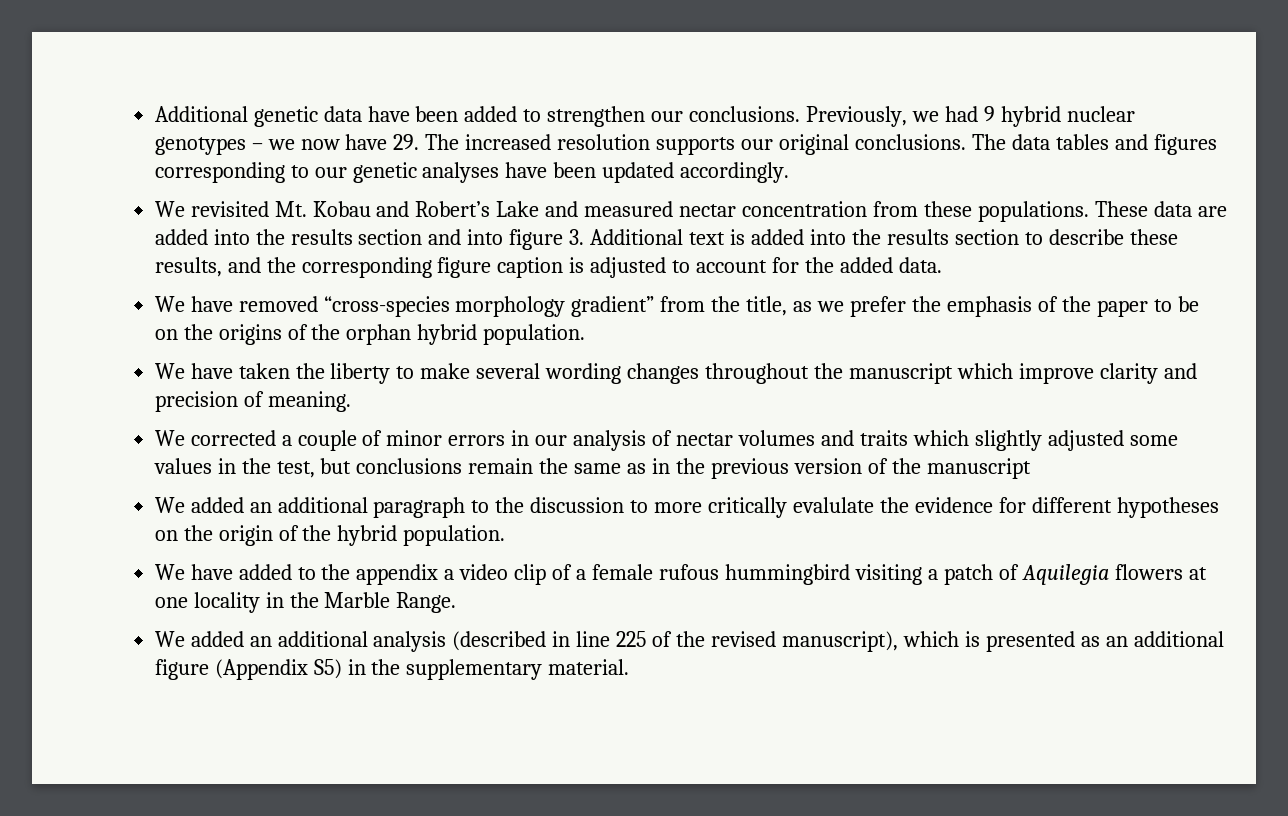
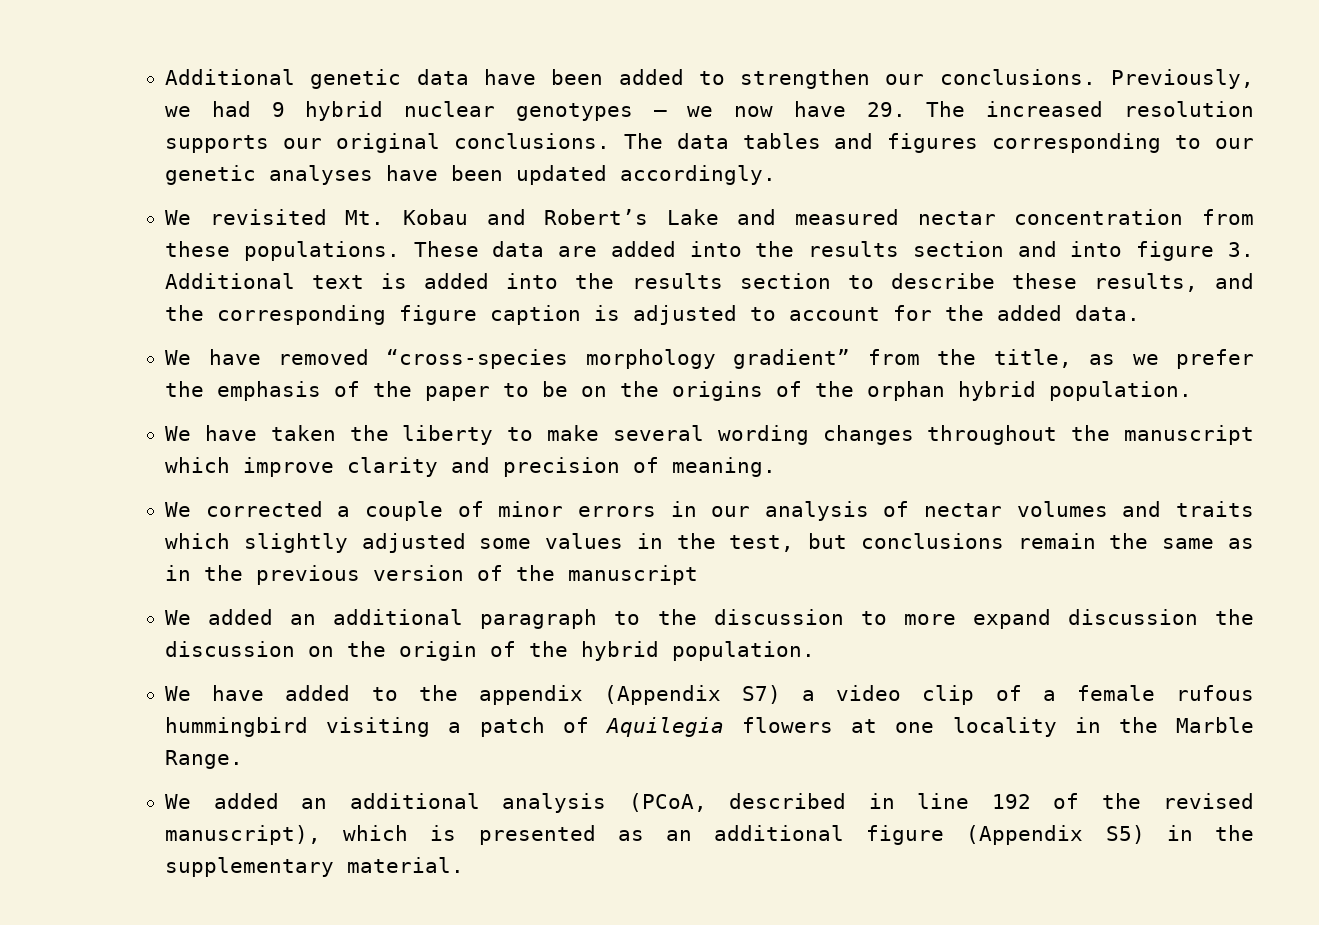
- We added an additional paragraph to the discussion to more critically evalulate the evidence for different hypotheses on the origin of the hybrid population.
+ We added an additional paragraph to the discussion to more expand discussion the discussion on the origin of the hybrid population.
- We have added to the appendix a video clip of a female rufous hummingbird visiting a patch of Aquilegia flowers at one locality in the Marble Range.
+ We have added to the appendix (Appendix S7) a video clip of a female rufous hummingbird visiting a patch of Aquilegia flowers at one locality in the Marble Range.
- We added an additional analysis (described in line 225 of the revised manuscript), which is presented as an additional figure (Appendix S5) in the supplementary material.
+ We added an additional analysis (PCoA, described in line 192 of the revised manuscript), which is presented as an additional figure (Appendix S5) in the supplementary material.

